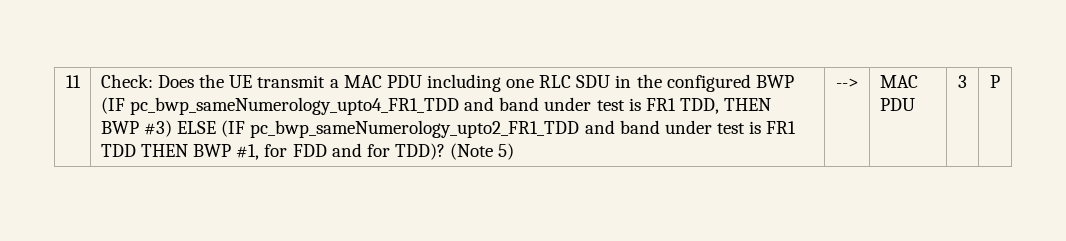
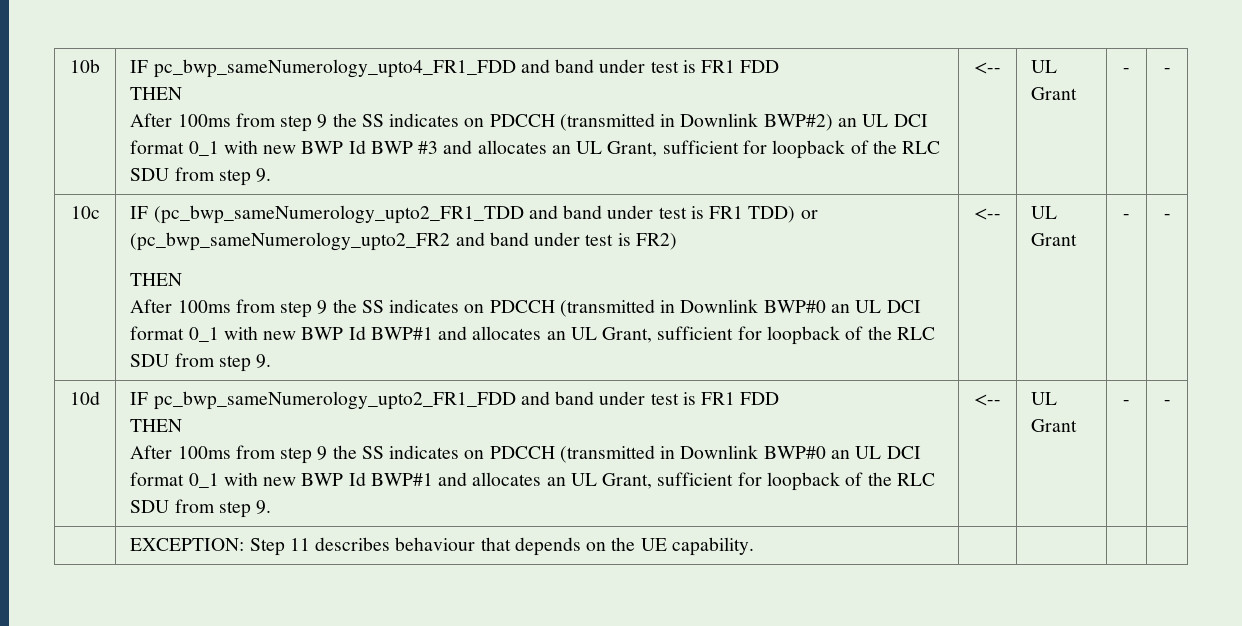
- 11 | Check: Does the UE transmit a MAC PDU including one RLC SDU in the configured BWP (IF pc_bwp_sameNumerology_upto4_FR1_TDD and band under test is FR1 TDD, THEN BWP #3) ELSE (IF pc_bwp_sameNumerology_upto2_FR1_TDD and band under test is FR1 TDD THEN BWP #1, for FDD and for TDD)? (Note 5) | --> | MAC PDU | 3 | P
+ 10b | IF pc_bwp_sameNumerology_upto4_FR1_FDD and band under test is FR1 FDD
+ THEN
+ After 100ms from step 9 the SS indicates on PDCCH (transmitted in Downlink BWP#2) an UL DCI format 0_1 with new BWP Id BWP #3 and allocates an UL Grant, sufficient for loopback of the RLC SDU from step 9. | <-- | UL Grant | - | -
+ 10c | IF (pc_bwp_sameNumerology_upto2_FR1_TDD and band under test is FR1 TDD) or (pc_bwp_sameNumerology_upto2_FR2 and band under test is FR2)
+ THEN
+ After 100ms from step 9 the SS indicates on PDCCH (transmitted in Downlink BWP#0 an UL DCI format 0_1 with new BWP Id BWP#1 and allocates an UL Grant, sufficient for loopback of the RLC SDU from step 9. | <-- | UL Grant | - | -
+ 10d | IF pc_bwp_sameNumerology_upto2_FR1_FDD and band under test is FR1 FDD
+ THEN
+ After 100ms from step 9 the SS indicates on PDCCH (transmitted in Downlink BWP#0 an UL DCI format 0_1 with new BWP Id BWP#1 and allocates an UL Grant, sufficient for loopback of the RLC SDU from step 9. | <-- | UL Grant | - | -
+ | EXCEPTION: Step 11 describes behaviour that depends on the UE capability. | | | |

